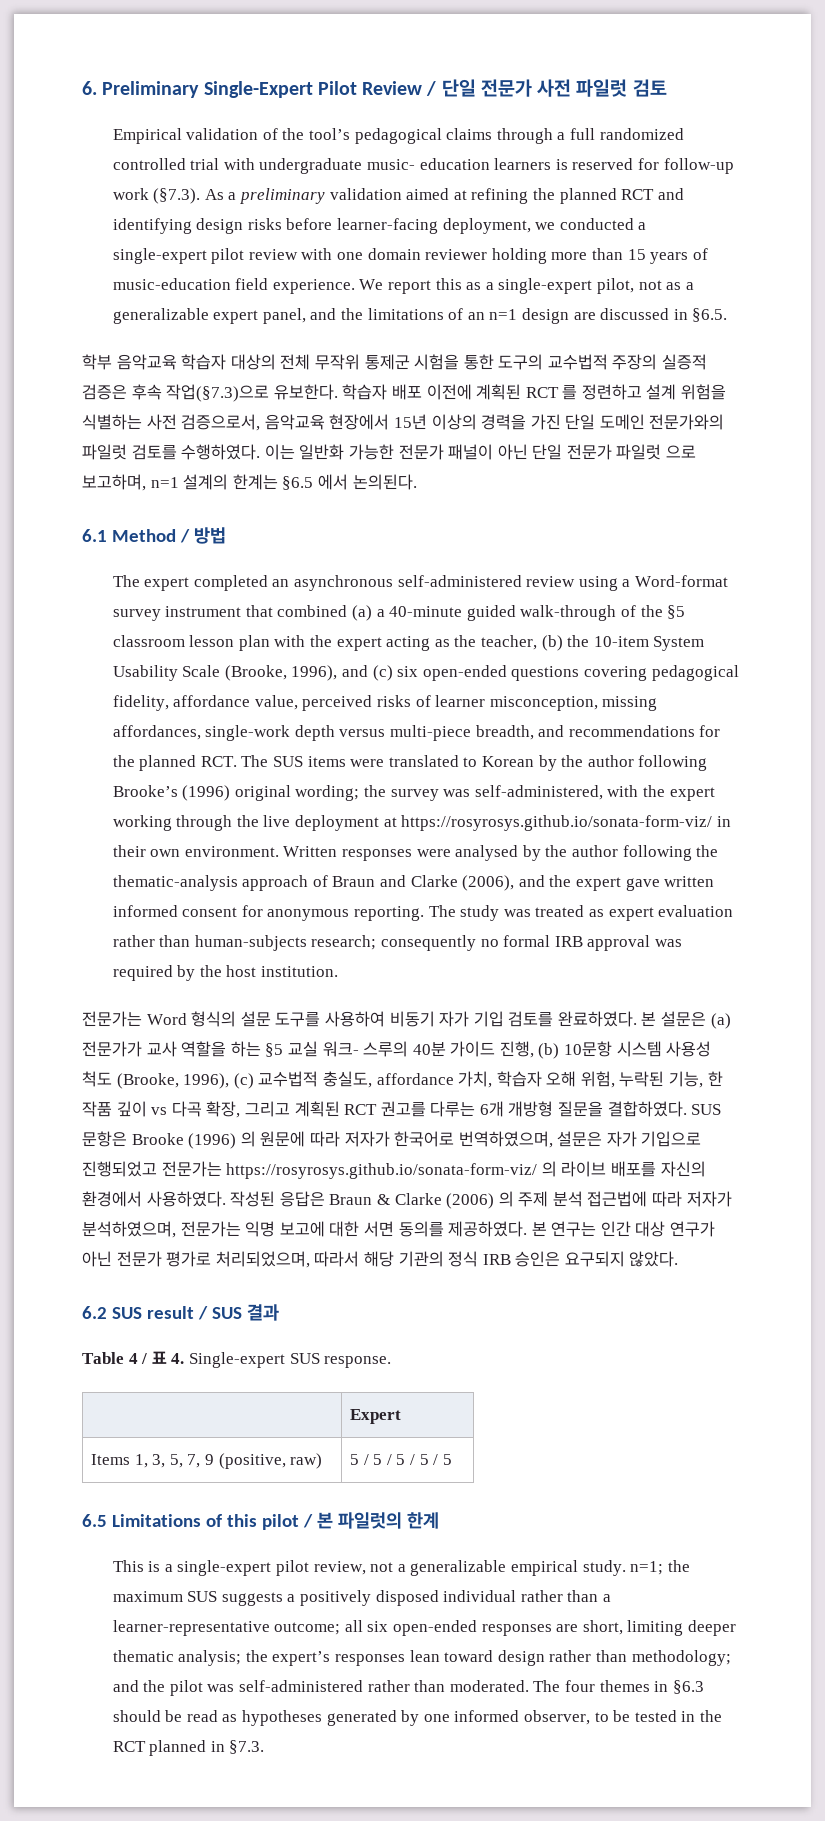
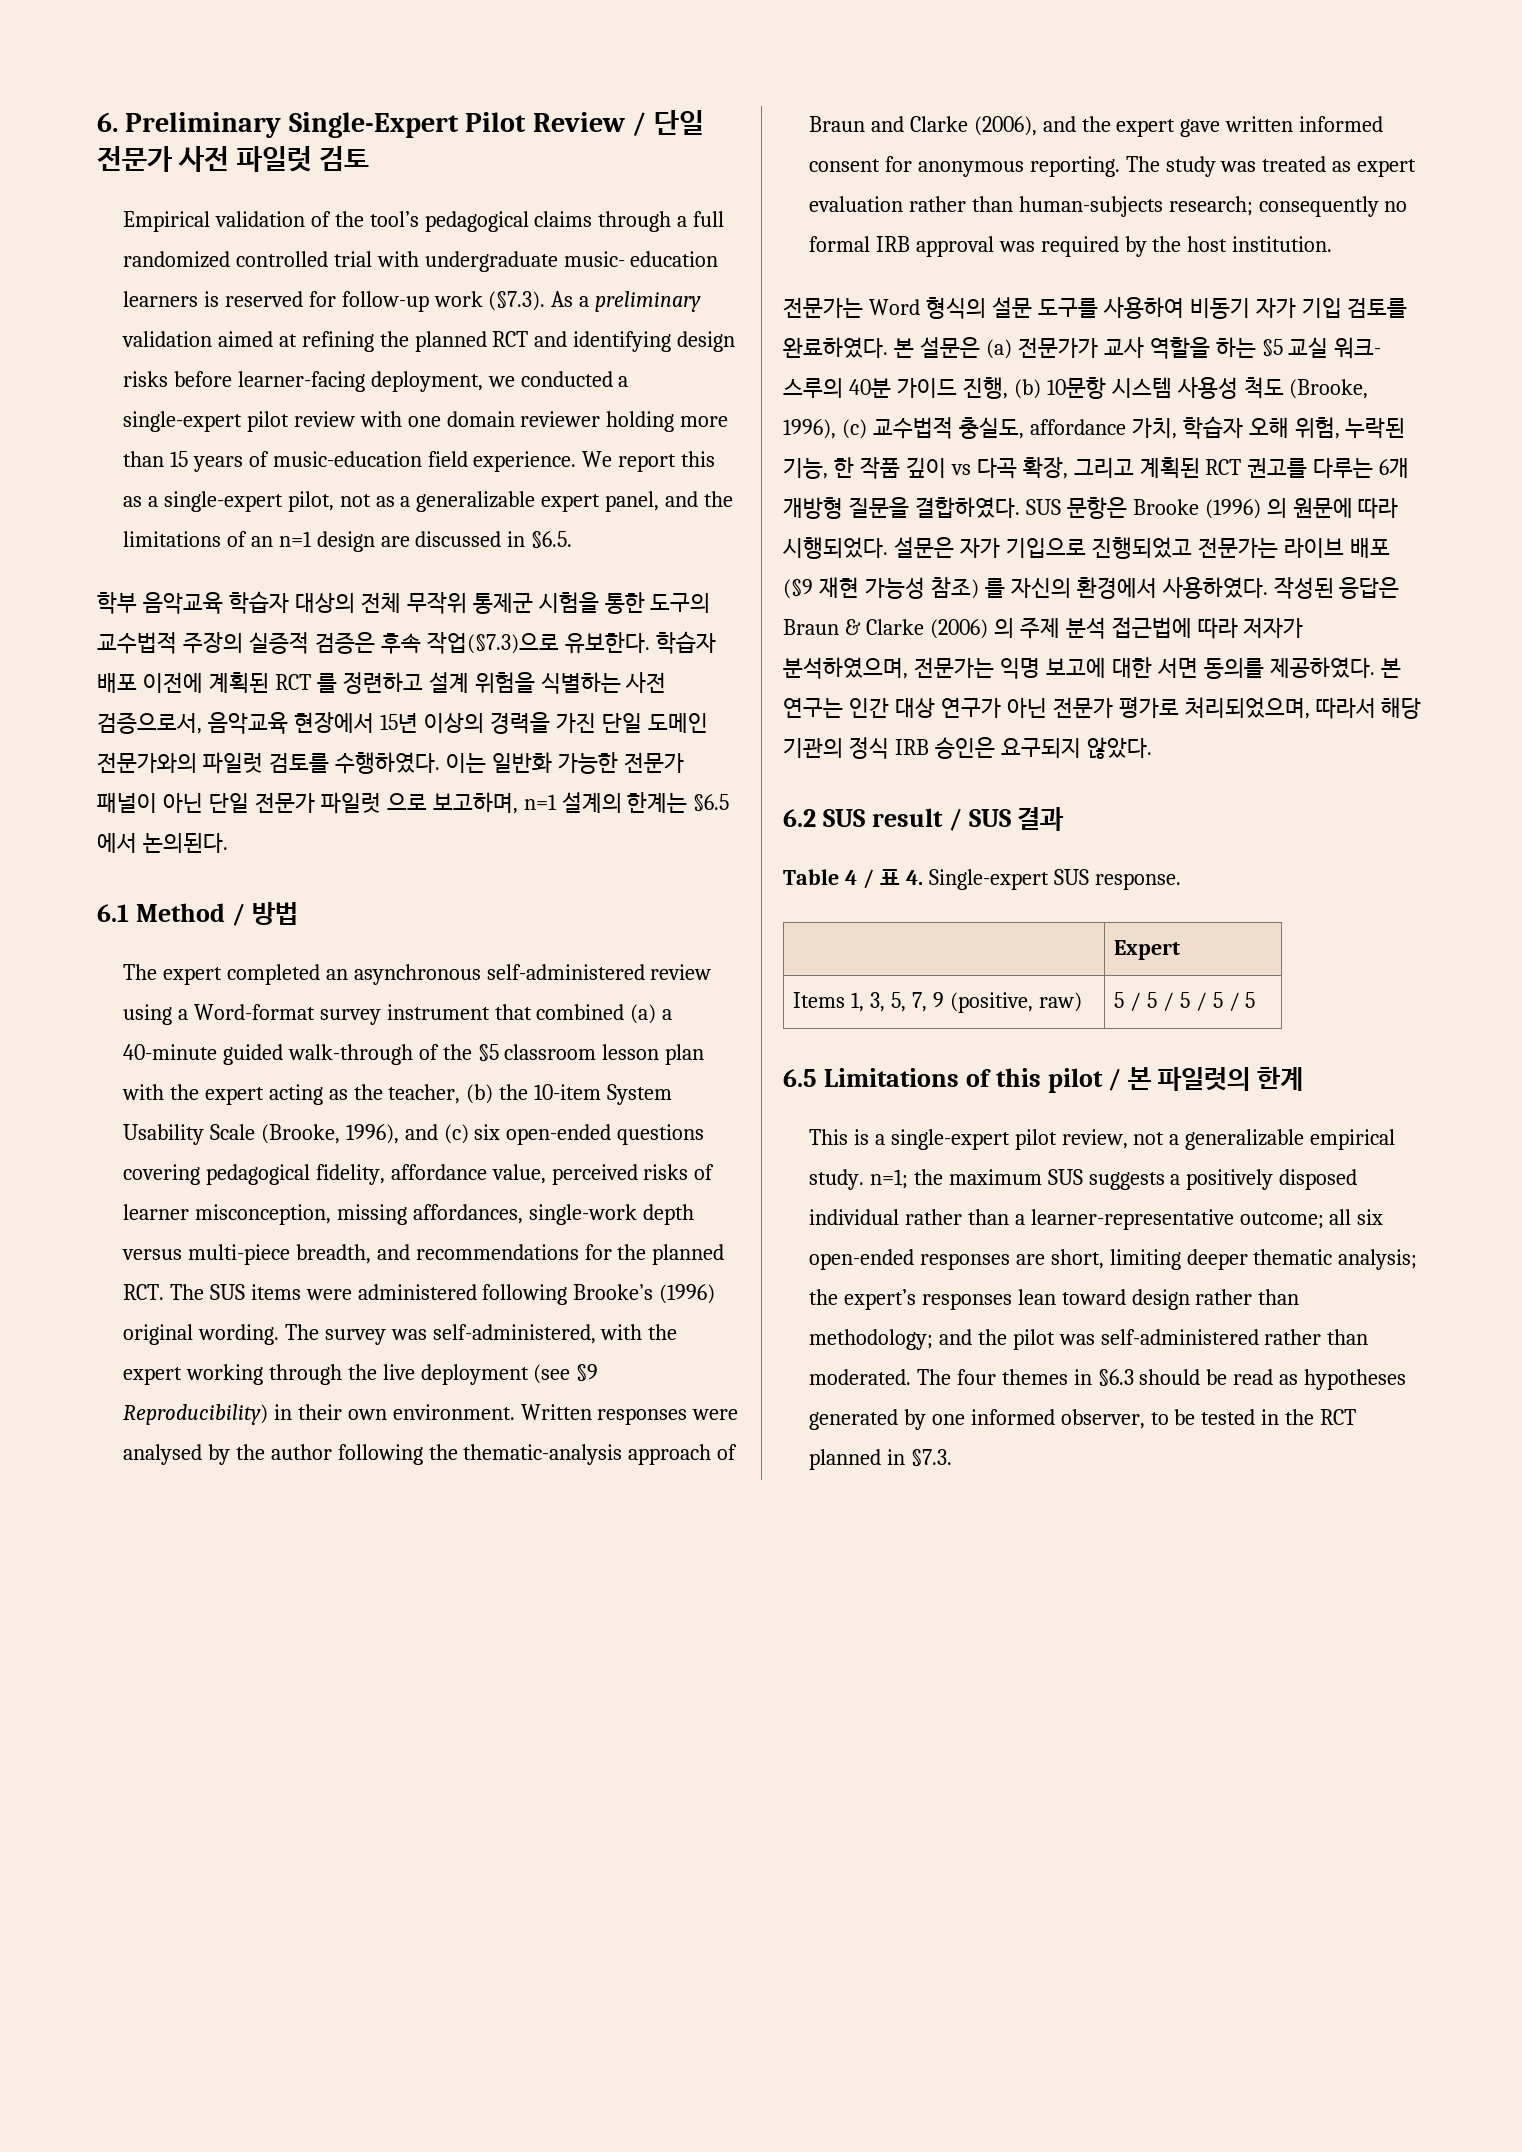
- The expert completed an asynchronous self-administered review using a Word-format survey instrument that combined (a) a 40-minute guided walk-through of the §5 classroom lesson plan with the expert acting as the teacher, (b) the 10-item System Usability Scale (Brooke, 1996), and (c) six open-ended questions covering pedagogical fidelity, affordance value, perceived risks of learner misconception, missing affordances, single-work depth versus multi-piece breadth, and recommendations for the planned RCT. The SUS items were translated to Korean by the author following Brooke’s (1996) original wording; the survey was self-administered, with the expert working through the live deployment at https://rosyrosys.github.io/sonata-form-viz/ in their own environment.
+ The expert completed an asynchronous self-administered review using a Word-format survey instrument that combined (a) a 40-minute guided walk-through of the §5 classroom lesson plan with the expert acting as the teacher, (b) the 10-item System Usability Scale (Brooke, 1996), and (c) six open-ended questions covering pedagogical fidelity, affordance value, perceived risks of learner misconception, missing affordances, single-work depth versus multi-piece breadth, and recommendations for the planned RCT. The SUS items were administered following Brooke’s (1996) original wording. The survey was self-administered, with the expert working through the live deployment (see §9 Reproducibility) in their own environment.
- SUS 문항은 Brooke (1996) 의 원문에 따라 저자가 한국어로 번역하였으며, 설문은 자가 기입으로 진행되었고 전문가는 https://rosyrosys.github.io/sonata-form-viz/ 의 라이브 배포를 자신의 환경에서 사용하였다.
+ SUS 문항은 Brooke (1996) 의 원문에 따라 시행되었다. 설문은 자가 기입으로 진행되었고 전문가는 라이브 배포 (§9 재현 가능성 참조) 를 자신의 환경에서 사용하였다.

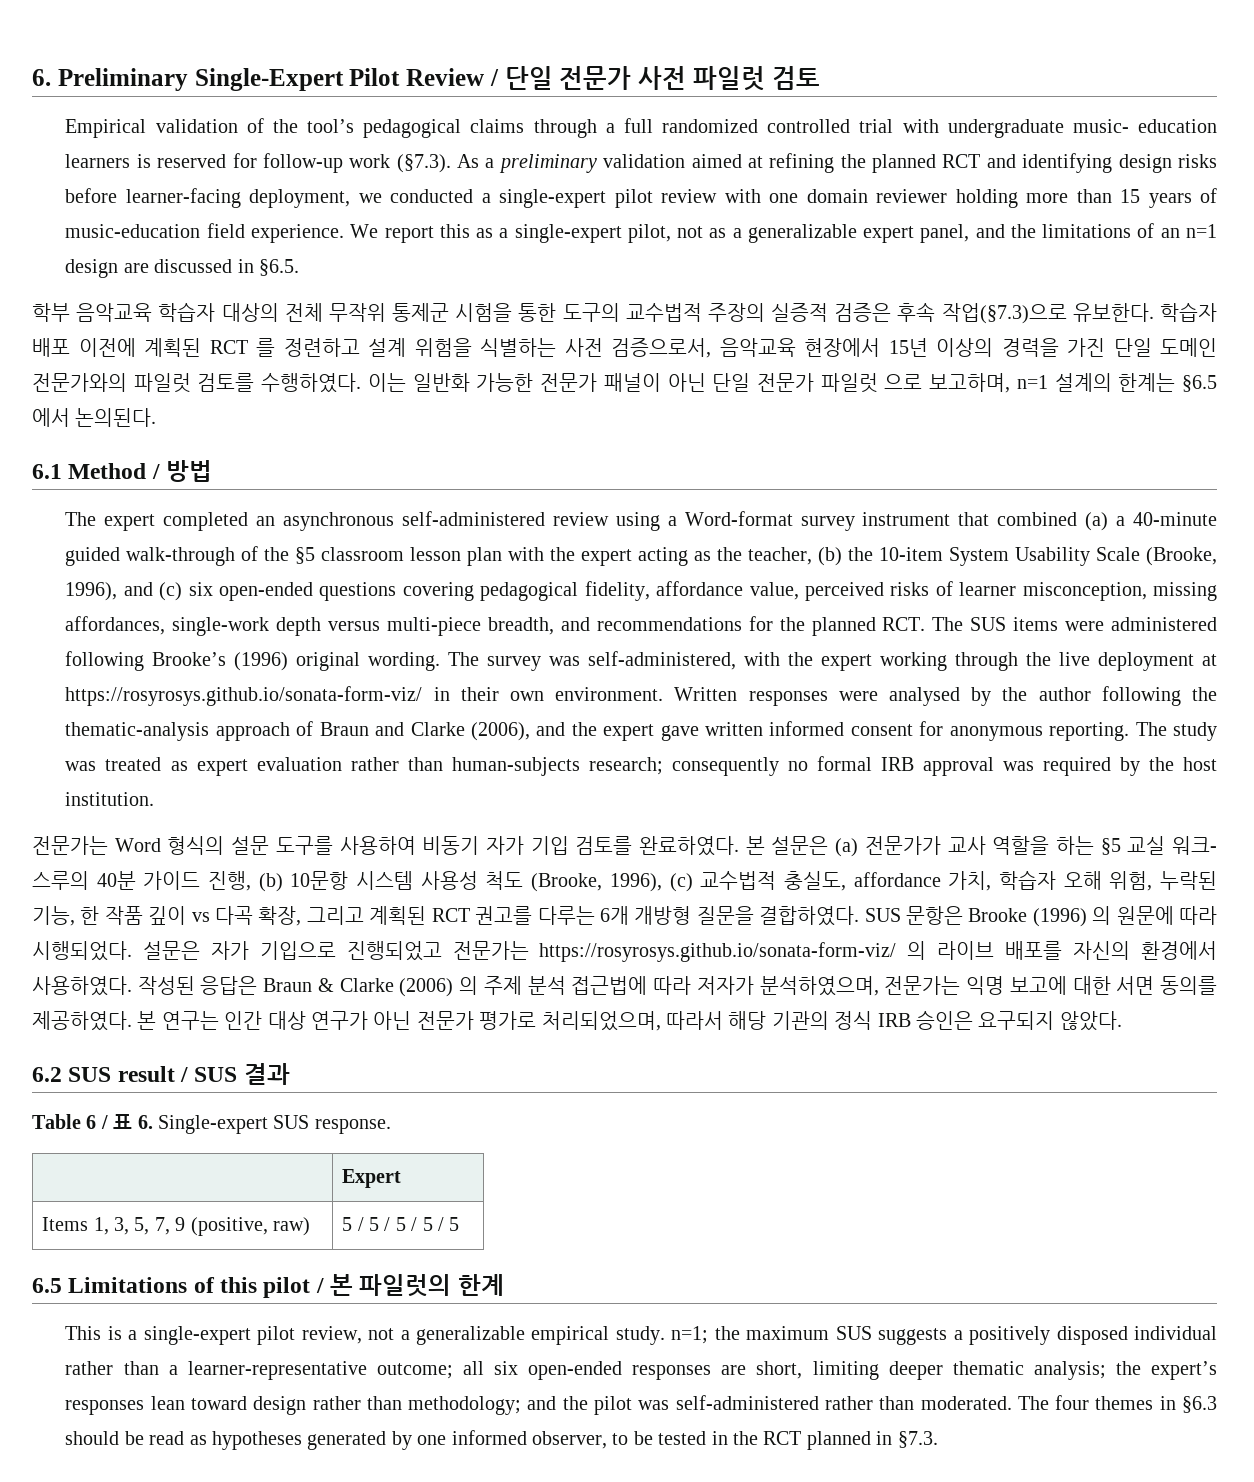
- The survey was self-administered, with the expert working through the live deployment (see §9 Reproducibility) in their own environment.
+ The survey was self-administered, with the expert working through the live deployment at https://rosyrosys.github.io/sonata-form-viz/ in their own environment.
- 설문은 자가 기입으로 진행되었고 전문가는 라이브 배포 (§9 재현 가능성 참조) 를 자신의 환경에서 사용하였다.
+ 설문은 자가 기입으로 진행되었고 전문가는 https://rosyrosys.github.io/sonata-form-viz/ 의 라이브 배포를 자신의 환경에서 사용하였다.
- Table 4 / 표 4. Single-expert SUS response.
+ Table 6 / 표 6. Single-expert SUS response.

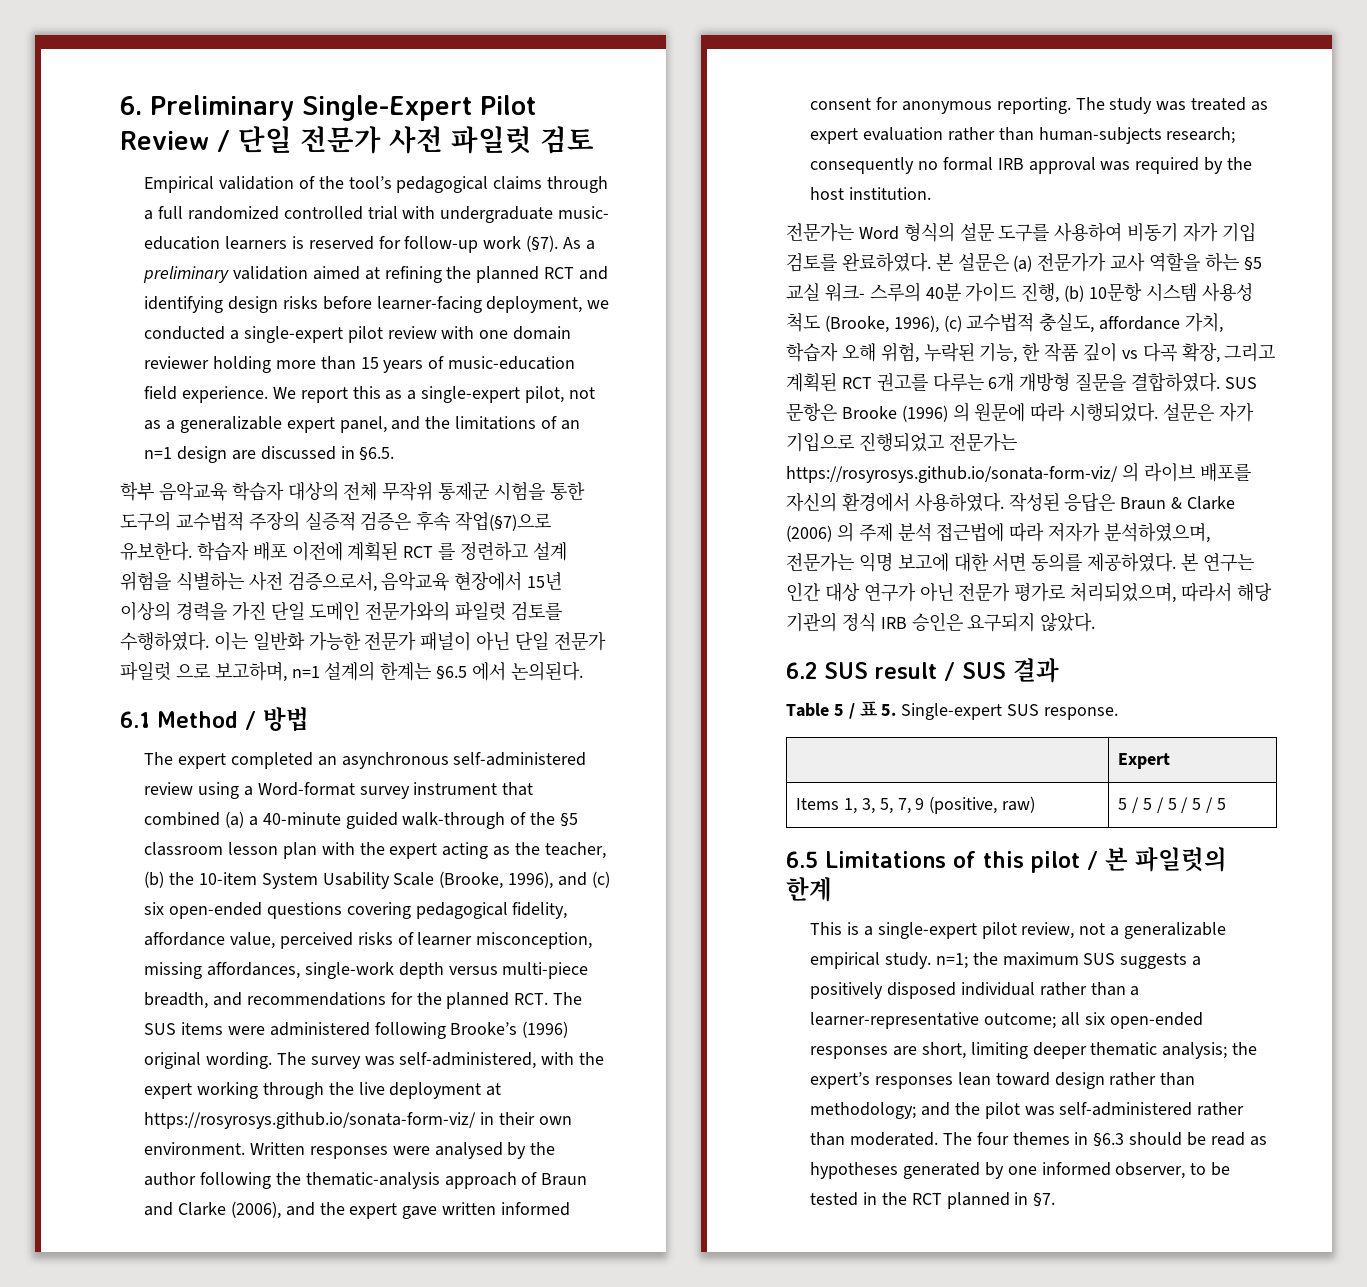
- Empirical validation of the tool’s pedagogical claims through a full randomized controlled trial with undergraduate music- education learners is reserved for follow-up work (§7.3). As a preliminary validation aimed at refining the planned RCT and identifying design risks before learner-facing deployment, we conducted a single-expert pilot review with one domain reviewer holding more than 15 years of music-education field experience.
+ Empirical validation of the tool’s pedagogical claims through a full randomized controlled trial with undergraduate music- education learners is reserved for follow-up work (§7). As a preliminary validation aimed at refining the planned RCT and identifying design risks before learner-facing deployment, we conducted a single-expert pilot review with one domain reviewer holding more than 15 years of music-education field experience.
- 학부 음악교육 학습자 대상의 전체 무작위 통제군 시험을 통한 도구의 교수법적 주장의 실증적 검증은 후속 작업(§7.3)으로 유보한다.
+ 학부 음악교육 학습자 대상의 전체 무작위 통제군 시험을 통한 도구의 교수법적 주장의 실증적 검증은 후속 작업(§7)으로 유보한다.
- Table 6 / 표 6. Single-expert SUS response.
+ Table 5 / 표 5. Single-expert SUS response.
- The four themes in §6.3 should be read as hypotheses generated by one informed observer, to be tested in the RCT planned in §7.3.
+ The four themes in §6.3 should be read as hypotheses generated by one informed observer, to be tested in the RCT planned in §7.

